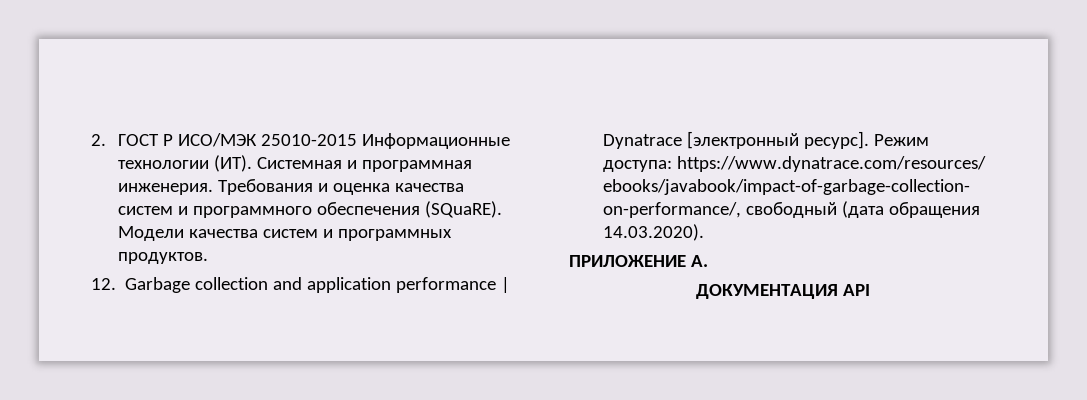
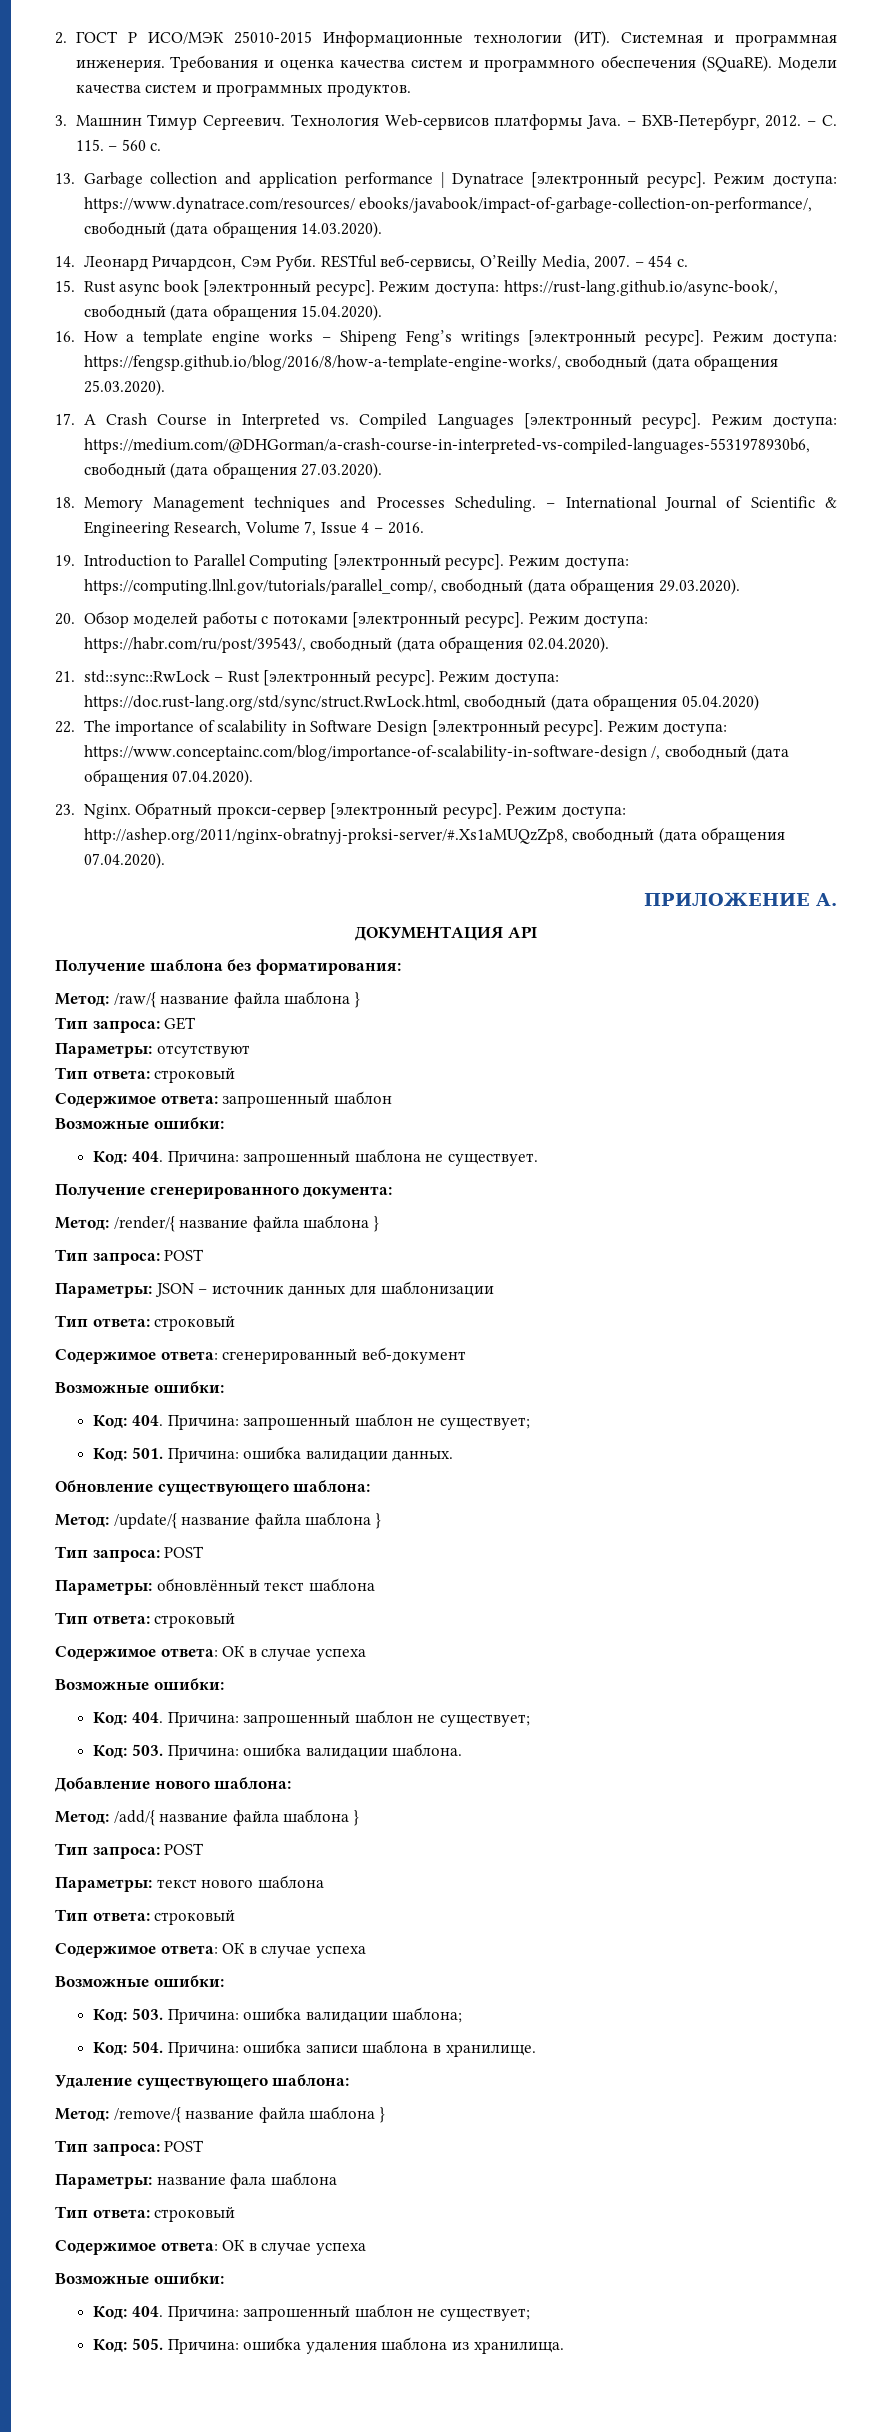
- 12. Garbage collection and application performance | Dynatrace [электронный ресурс].
+ 3. Машнин Тимур Сергеевич. Технология Web-сервисов платформы Java. – БХВ-Петербург, 2012. – С. 115. – 560 с.
+ 13. Garbage collection and application performance | Dynatrace [электронный ресурс].
+ 14. Леонард Ричардсон, Сэм Руби. RESTful веб-сервисы, O’Reilly Media, 2007. – 454 с.
+ 15. Rust async book [электронный ресурс]. Режим доступа: https://rust-lang.github.io/async-book/, свободный (дата обращения 15.04.2020).
+ 16. How a template engine works – Shipeng Feng’s writings [электронный ресурс]. Режим доступа: https://fengsp.github.io/blog/2016/8/how-a-template-engine-works/, свободный (дата обращения 25.03.2020).
+ 17. A Crash Course in Interpreted vs. Compiled Languages [электронный ресурс]. Режим доступа: https://medium.com/@DHGorman/a-crash-course-in-interpreted-vs-compiled-languages-5531978930b6, свободный (дата обращения 27.03.2020).
+ 18. Memory Management techniques and Processes Scheduling. – International Journal of Scientific & Engineering Research, Volume 7, Issue 4 – 2016.
+ 19. Introduction to Parallel Computing [электронный ресурс]. Режим доступа: https://computing.llnl.gov/tutorials/parallel_comp/, свободный (дата обращения 29.03.2020).
+ 20. Обзор моделей работы с потоками [электронный ресурс]. Режим доступа: https://habr.com/ru/post/39543/, свободный (дата обращения 02.04.2020).
+ 21. std::sync::RwLock – Rust [электронный ресурс]. Режим доступа: https://doc.rust-lang.org/std/sync/struct.RwLock.html, свободный (дата обращения 05.04.2020)
+ 22. The importance of scalability in Software Design [электронный ресурс]. Режим доступа: https://www.conceptainc.com/blog/importance-of-scalability-in-software-design /, свободный (дата обращения 07.04.2020).
+ 23. Nginx. Обратный прокси-сервер [электронный ресурс]. Режим доступа: http://ashep.org/2011/nginx-obratnyj-proksi-server/#.Xs1aMUQzZp8, свободный (дата обращения 07.04.2020).
  ПРИЛОЖЕНИЕ А.
  ДОКУМЕНТАЦИЯ API
+ Получение шаблона без форматирования:
+ Метод: /raw/{ название файла шаблона }
+ Тип запроса: GET
+ Параметры: отсутствуют
+ Тип ответа: строковый
+ Содержимое ответа: запрошенный шаблон
+ Возможные ошибки:
+ Код: 404. Причина: запрошенный шаблона не существует.
+ Получение сгенерированного документа:
+ Метод: /render/{ название файла шаблона }
+ Тип запроса: POST
+ Параметры: JSON – источник данных для шаблонизации
+ Тип ответа: строковый
+ Содержимое ответа: сгенерированный веб-документ
+ Возможные ошибки:
+ Код: 404. Причина: запрошенный шаблон не существует;
+ Код: 501. Причина: ошибка валидации данных.
+ Обновление существующего шаблона:
+ Метод: /update/{ название файла шаблона }
+ Тип запроса: POST
+ Параметры: обновлённый текст шаблона
+ Тип ответа: строковый
+ Содержимое ответа: ОК в случае успеха
+ Возможные ошибки:
+ Код: 404. Причина: запрошенный шаблон не существует;
+ Код: 503. Причина: ошибка валидации шаблона.
+ Добавление нового шаблона:
+ Метод: /add/{ название файла шаблона }
+ Тип запроса: POST
+ Параметры: текст нового шаблона
+ Тип ответа: строковый
+ Содержимое ответа: ОК в случае успеха
+ Возможные ошибки:
+ Код: 503. Причина: ошибка валидации шаблона;
+ Код: 504. Причина: ошибка записи шаблона в хранилище.
+ Удаление существующего шаблона:
+ Метод: /remove/{ название файла шаблона }
+ Тип запроса: POST
+ Параметры: название фала шаблона
+ Тип ответа: строковый
+ Содержимое ответа: ОК в случае успеха
+ Возможные ошибки:
+ Код: 404. Причина: запрошенный шаблон не существует;
+ Код: 505. Причина: ошибка удаления шаблона из хранилища.

